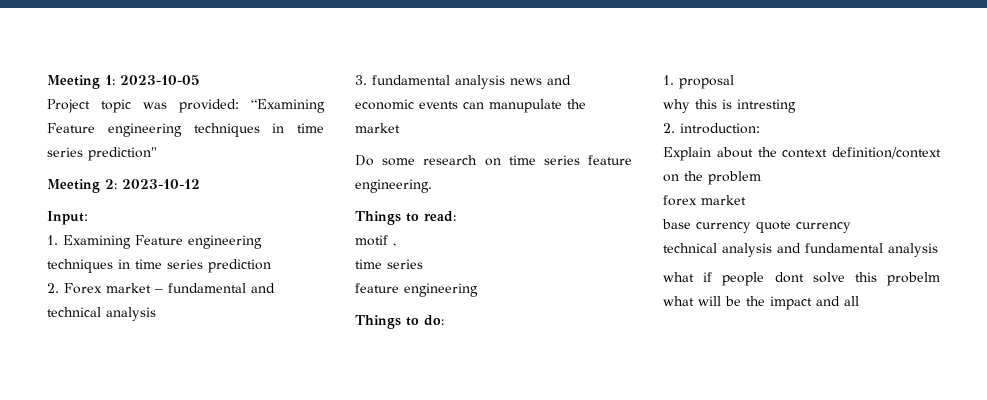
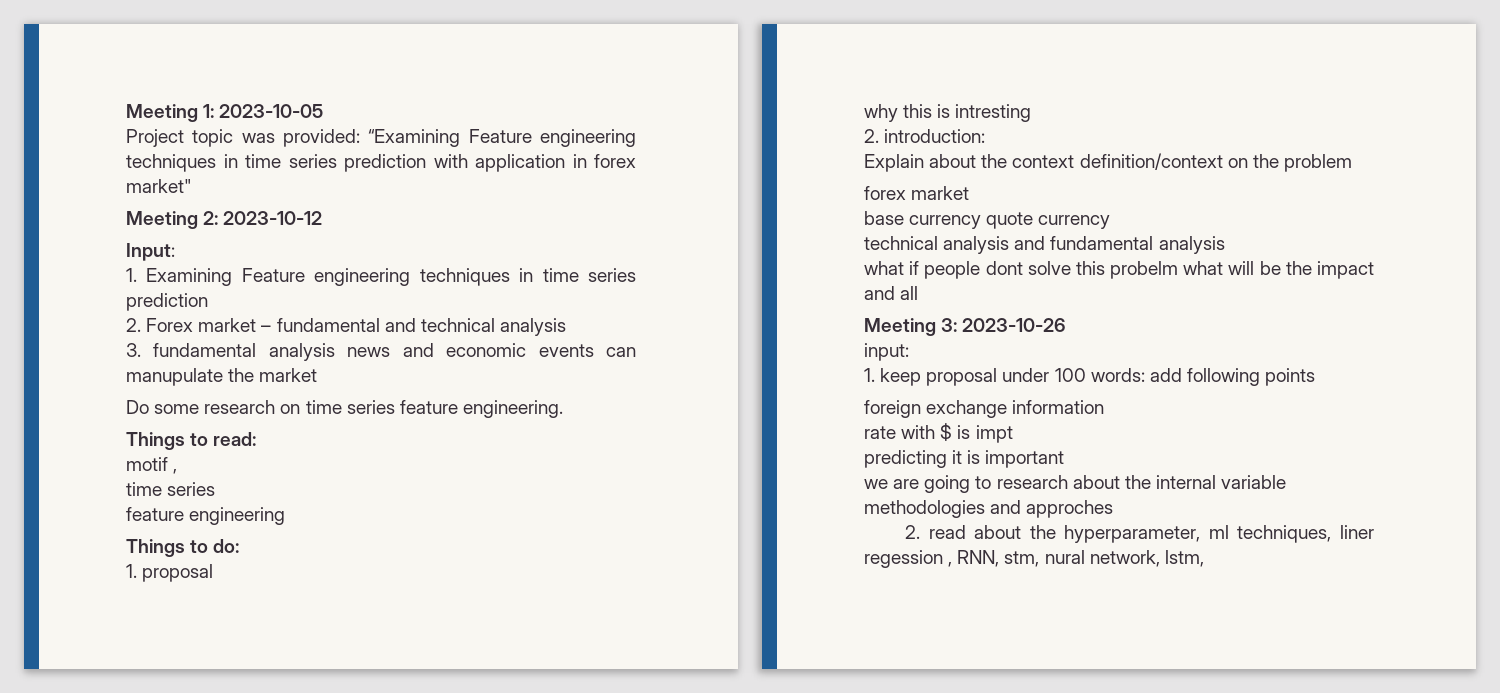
- Project topic was provided: “Examining Feature engineering techniques in time series prediction"
+ Project topic was provided: “Examining Feature engineering techniques in time series prediction with application in forex market"
+ Meeting 3: 2023-10-26
+ input:
+ 1. keep proposal under 100 words: add following points
+ foreign exchange information
+ rate with $ is impt
+ predicting it is important
+ we are going to research about the internal variable methodologies and approches
+ 2. read about the hyperparameter, ml techniques, liner regession , RNN, stm, nural network, lstm,

